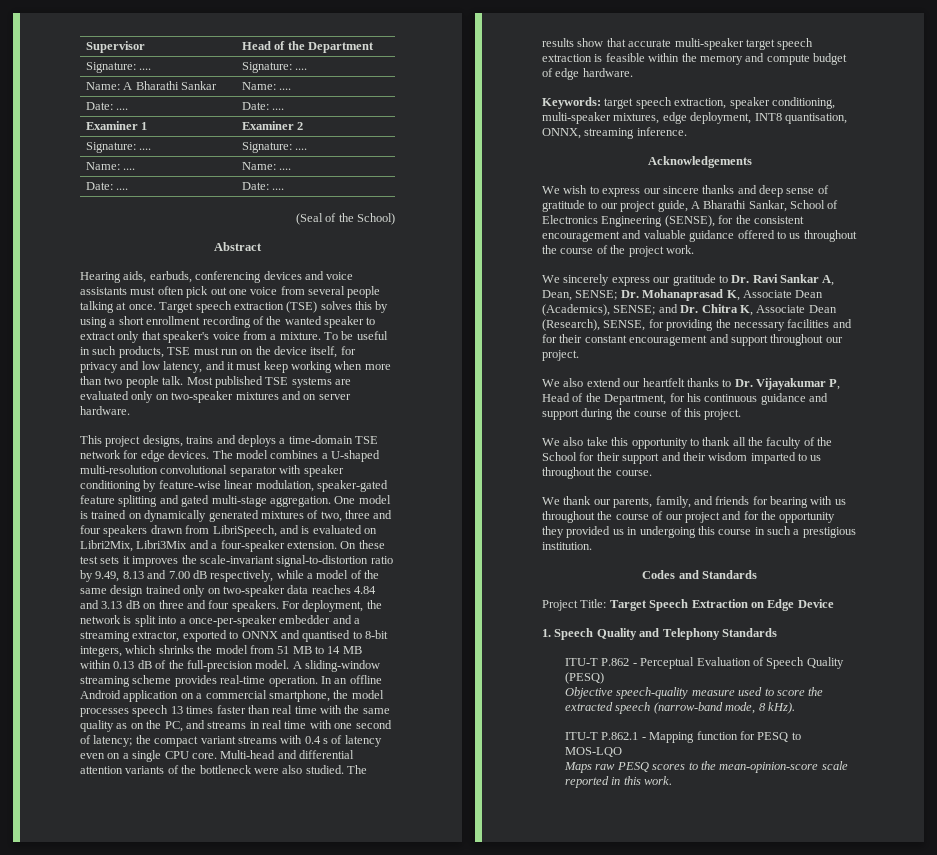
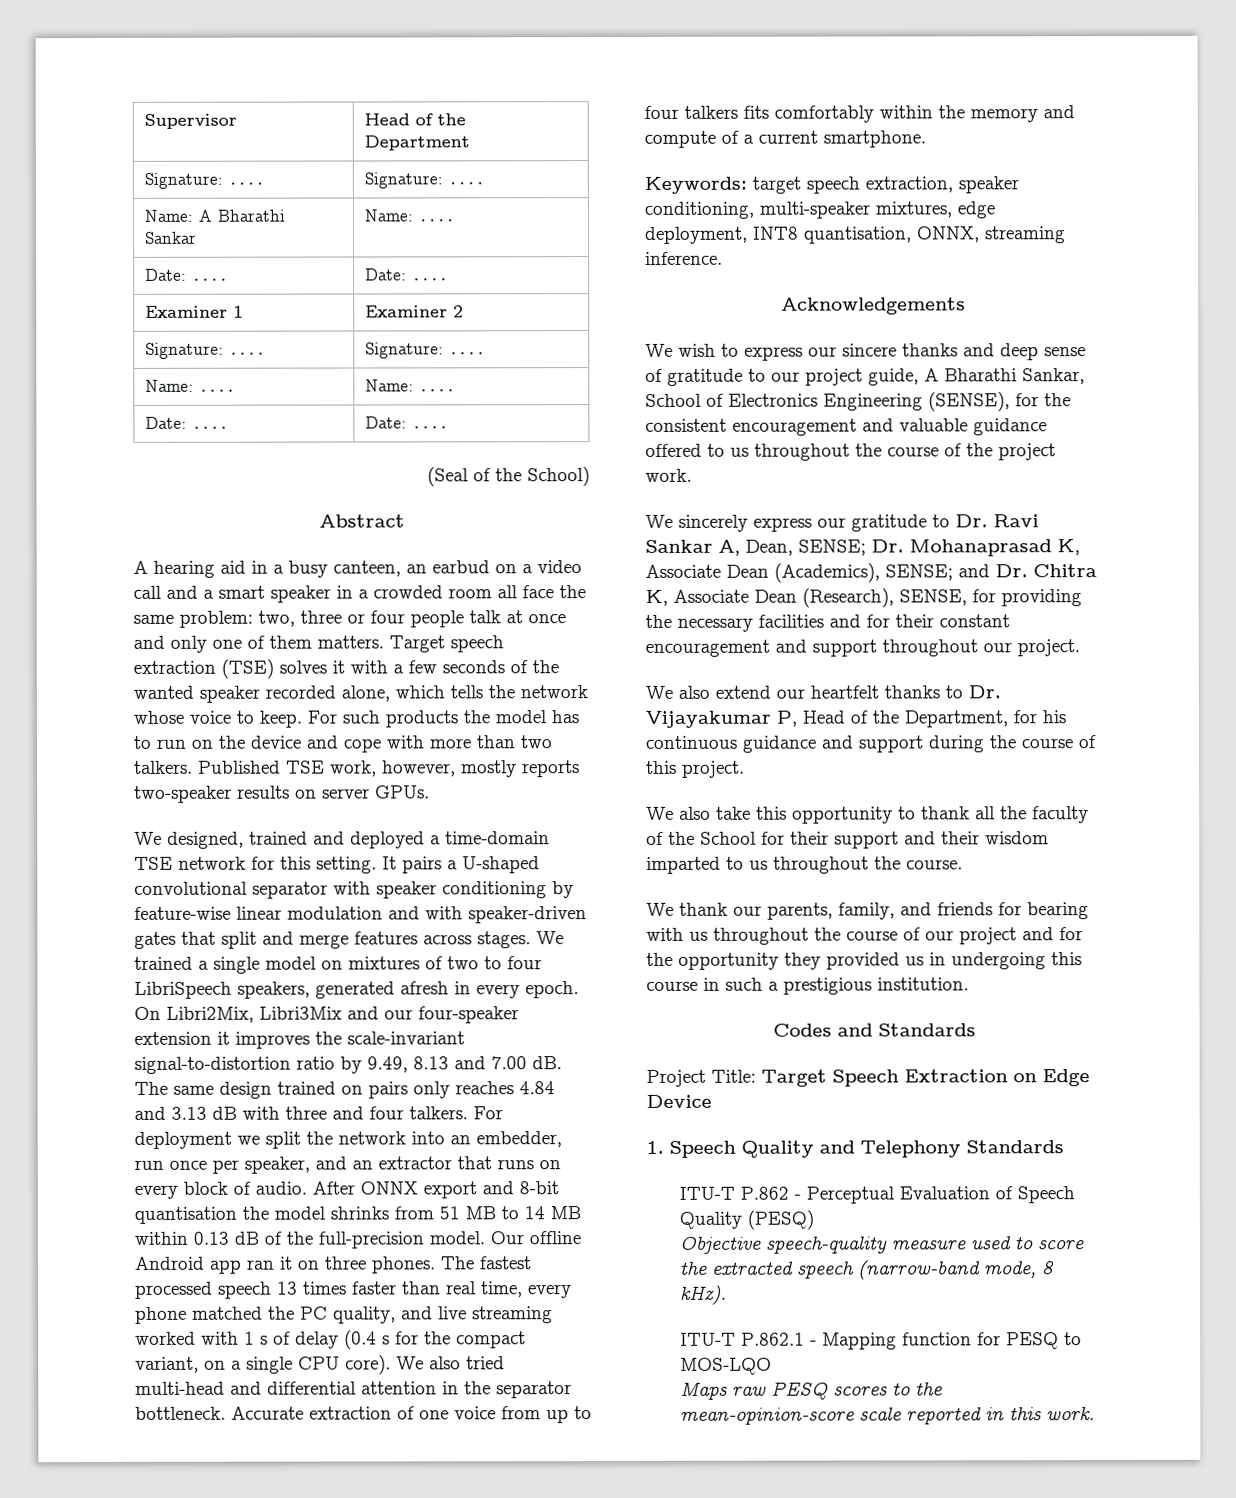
- Hearing aids, earbuds, conferencing devices and voice assistants must often pick out one voice from several people talking at once.
+ A hearing aid in a busy canteen, an earbud on a video call and a smart speaker in a crowded room all face the same problem: two, three or four people talk at once and only one of them matters.
- Target speech extraction (TSE) solves this by using a short enrollment recording of the wanted speaker to extract only that speaker's voice from a mixture. To be useful in such products, TSE must run on the device itself, for privacy and low latency, and it must keep working when more than two people talk. Most published TSE systems are evaluated only on two-speaker mixtures and on server hardware.
- This project designs, trains and deploys a time-domain TSE network for edge devices. The model combines a U-shaped multi-resolution convolutional separator with speaker conditioning by feature-wise linear modulation, speaker-gated feature splitting and gated multi-stage aggregation. One model is trained on dynamically generated mixtures of two, three and four speakers drawn from LibriSpeech, and is evaluated on Libri2Mix, Libri3Mix and a four-speaker extension. On these test sets it improves the scale-invariant signal-to-distortion ratio by 9.49, 8.13 and 7.00 dB respectively, while a model of the same design trained only on two-speaker data reaches 4.84 and 3.13 dB on three and four speakers. For deployment, the network is split into a once-per-speaker embedder and a streaming extractor, exported to ONNX and quantised to 8-bit integers, which shrinks the model from 51 MB to 14 MB within 0.13 dB of the full-precision model.
+ Target speech extraction (TSE) solves it with a few seconds of the wanted speaker recorded alone, which tells the network whose voice to keep. For such products the model has to run on the device and cope with more than two talkers. Published TSE work, however, mostly reports two-speaker results on server GPUs.
+ We designed, trained and deployed a time-domain TSE network for this setting. It pairs a U-shaped convolutional separator with speaker conditioning by feature-wise linear modulation and with speaker-driven gates that split and merge features across stages. We trained a single model on mixtures of two to four LibriSpeech speakers, generated afresh in every epoch. On Libri2Mix, Libri3Mix and our four-speaker extension it improves the scale-invariant signal-to-distortion ratio by 9.49, 8.13 and 7.00 dB. The same design trained on pairs only reaches 4.84 and 3.13 dB with three and four talkers. For deployment we split the network into an embedder, run once per speaker, and an extractor that runs on every block of audio. After ONNX export and 8-bit quantisation the model shrinks from 51 MB to 14 MB within 0.13 dB of the full-precision model.
- A sliding-window streaming scheme provides real-time operation. In an offline Android application on a commercial smartphone, the model processes speech 13 times faster than real time with the same quality as on the PC, and streams in real time with one second of latency; the compact variant streams with 0.4 s of latency even on a single CPU core. Multi-head and differential attention variants of the bottleneck were also studied. The results show that accurate multi-speaker target speech extraction is feasible within the memory and compute budget of edge hardware.
+ Our offline Android app ran it on three phones. The fastest processed speech 13 times faster than real time, every phone matched the PC quality, and live streaming worked with 1 s of delay (0.4 s for the compact variant, on a single CPU core). We also tried multi-head and differential attention in the separator bottleneck. Accurate extraction of one voice from up to four talkers fits comfortably within the memory and compute of a current smartphone.

